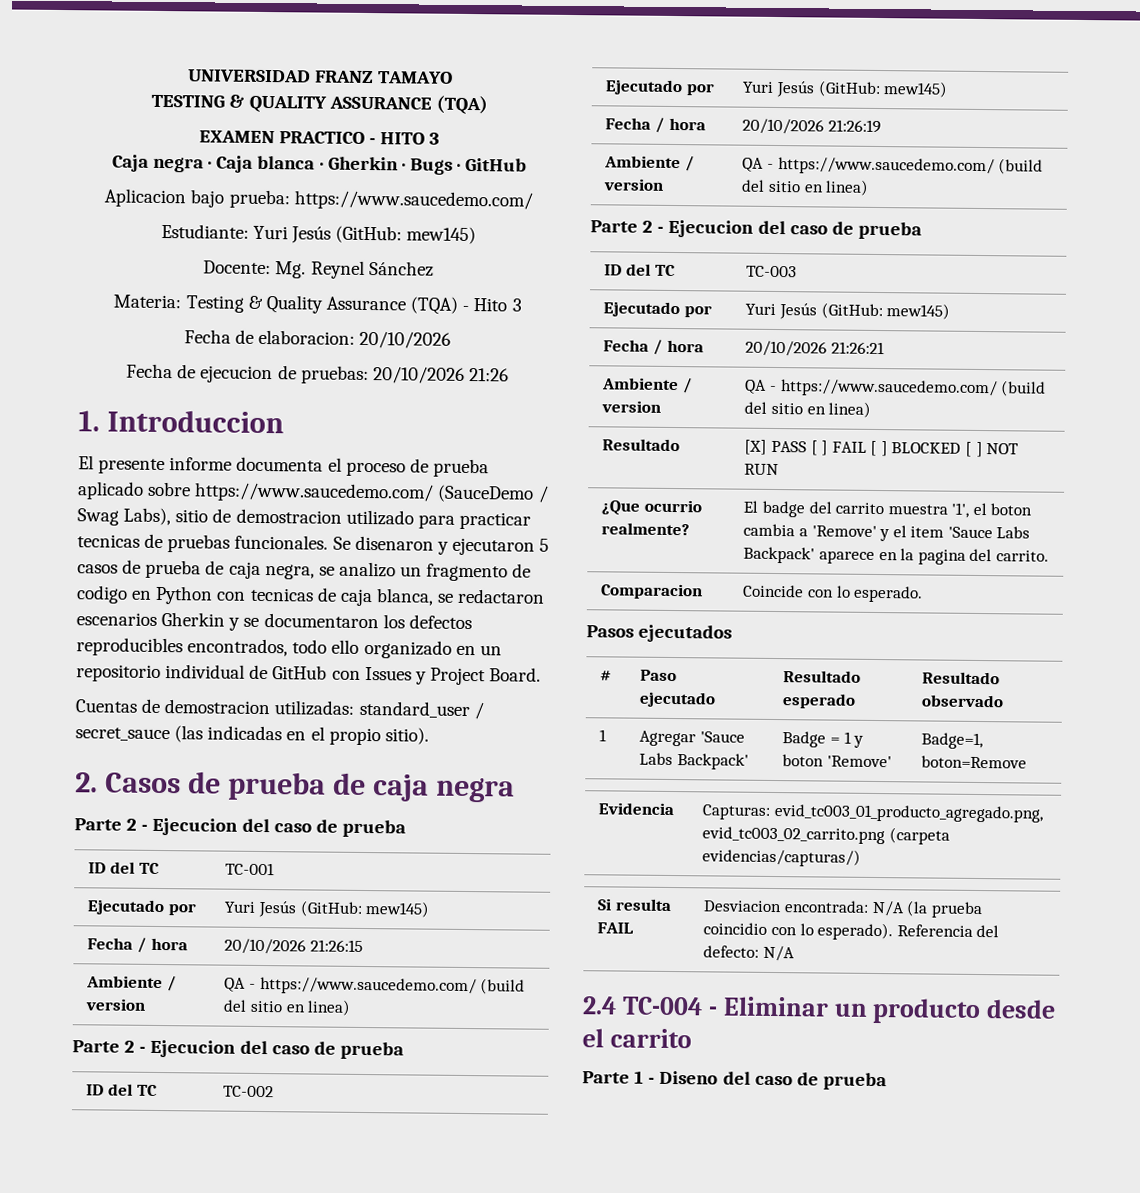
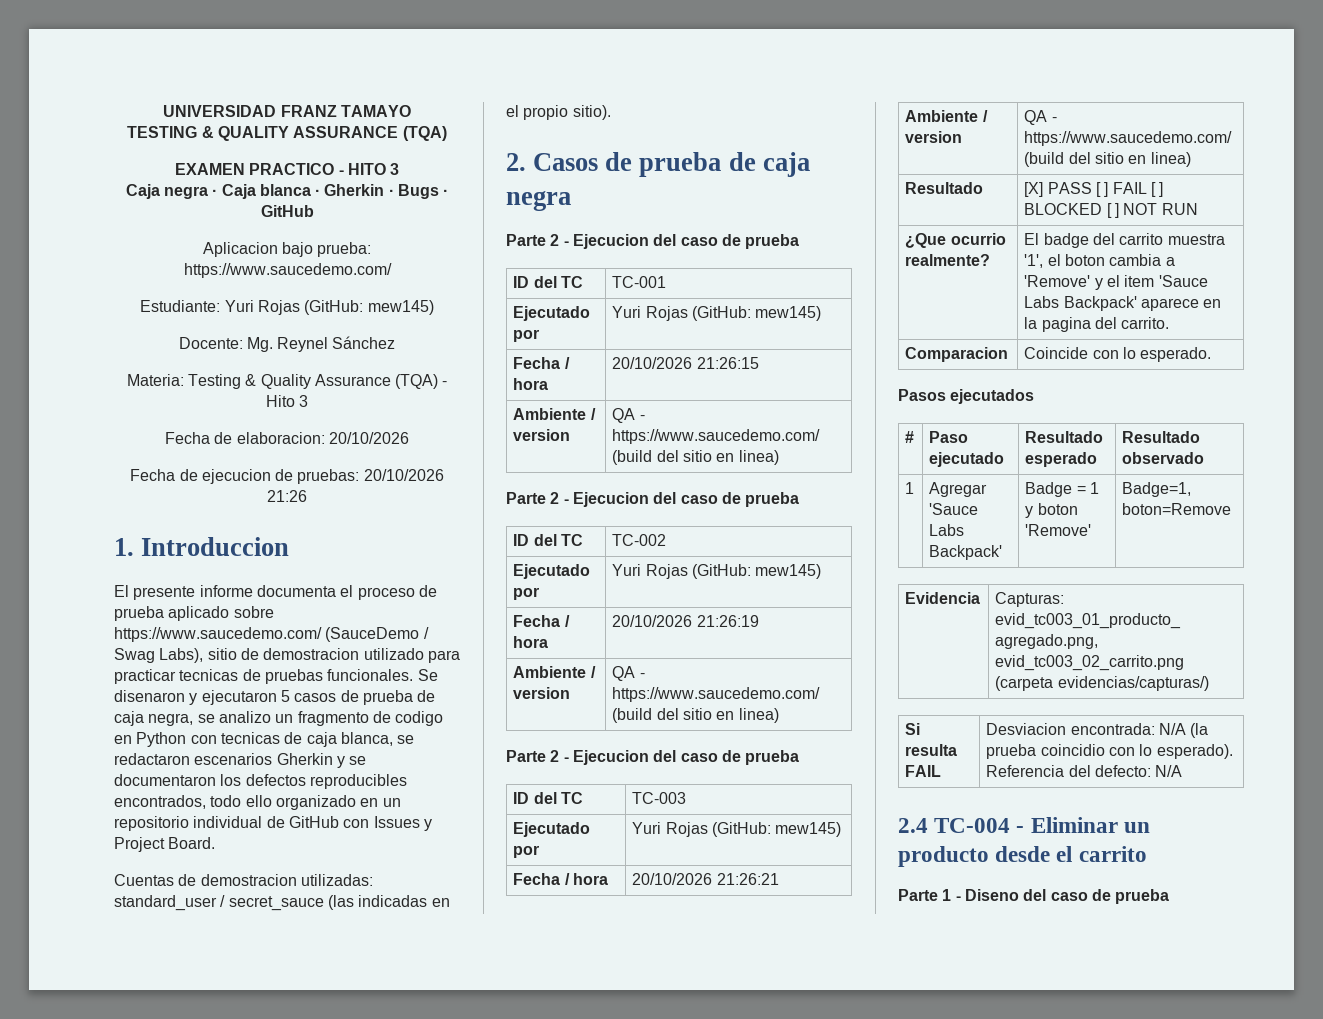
- Estudiante: Yuri Jesús (GitHub: mew145)
+ Estudiante: Yuri Rojas (GitHub: mew145)
  ID del TC | TC-001
- Ejecutado por | Yuri Jesús (GitHub: mew145)
+ Ejecutado por | Yuri Rojas (GitHub: mew145)
  ID del TC | TC-002
- Ejecutado por | Yuri Jesús (GitHub: mew145)
+ Ejecutado por | Yuri Rojas (GitHub: mew145)
  ID del TC | TC-003
- Ejecutado por | Yuri Jesús (GitHub: mew145)
+ Ejecutado por | Yuri Rojas (GitHub: mew145)

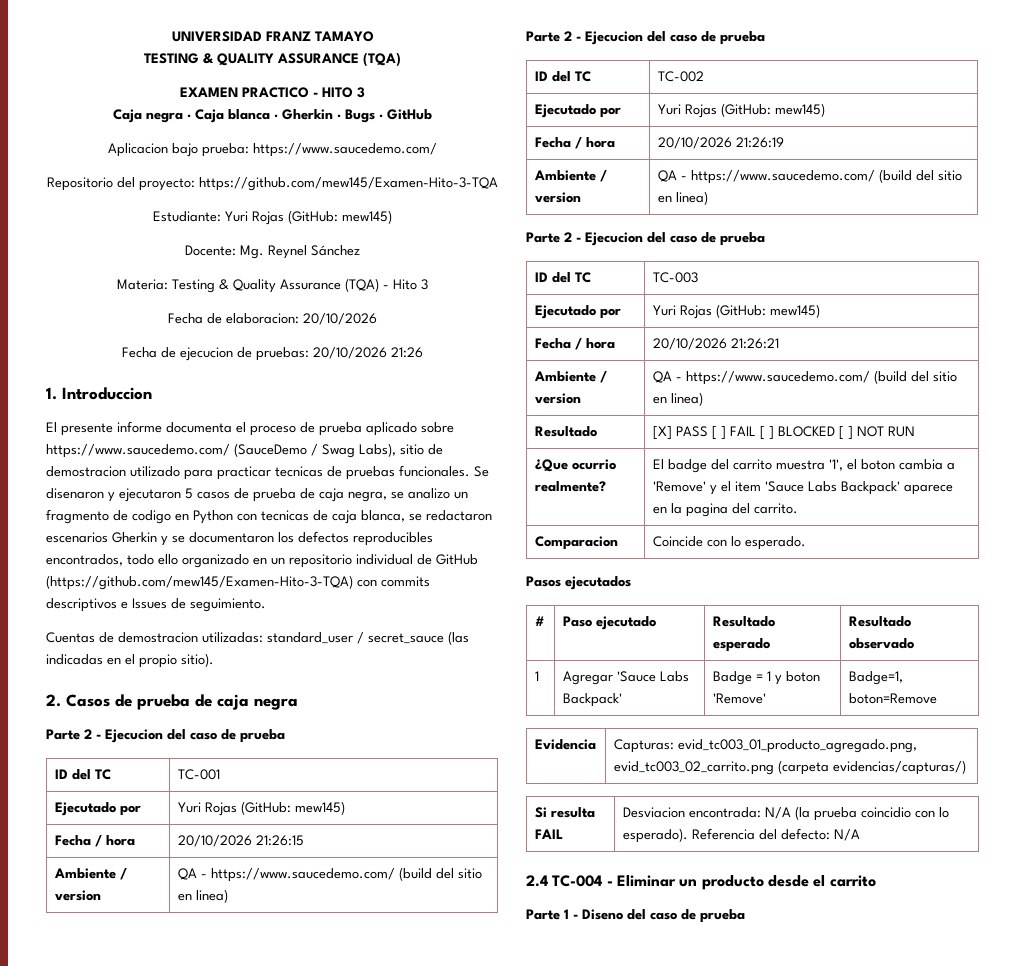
+ Repositorio del proyecto: https://github.com/mew145/Examen-Hito-3-TQA
- Se disenaron y ejecutaron 5 casos de prueba de caja negra, se analizo un fragmento de codigo en Python con tecnicas de caja blanca, se redactaron escenarios Gherkin y se documentaron los defectos reproducibles encontrados, todo ello organizado en un repositorio individual de GitHub con Issues y Project Board.
+ Se disenaron y ejecutaron 5 casos de prueba de caja negra, se analizo un fragmento de codigo en Python con tecnicas de caja blanca, se redactaron escenarios Gherkin y se documentaron los defectos reproducibles encontrados, todo ello organizado en un repositorio individual de GitHub (https://github.com/mew145/Examen-Hito-3-TQA) con commits descriptivos e Issues de seguimiento.

